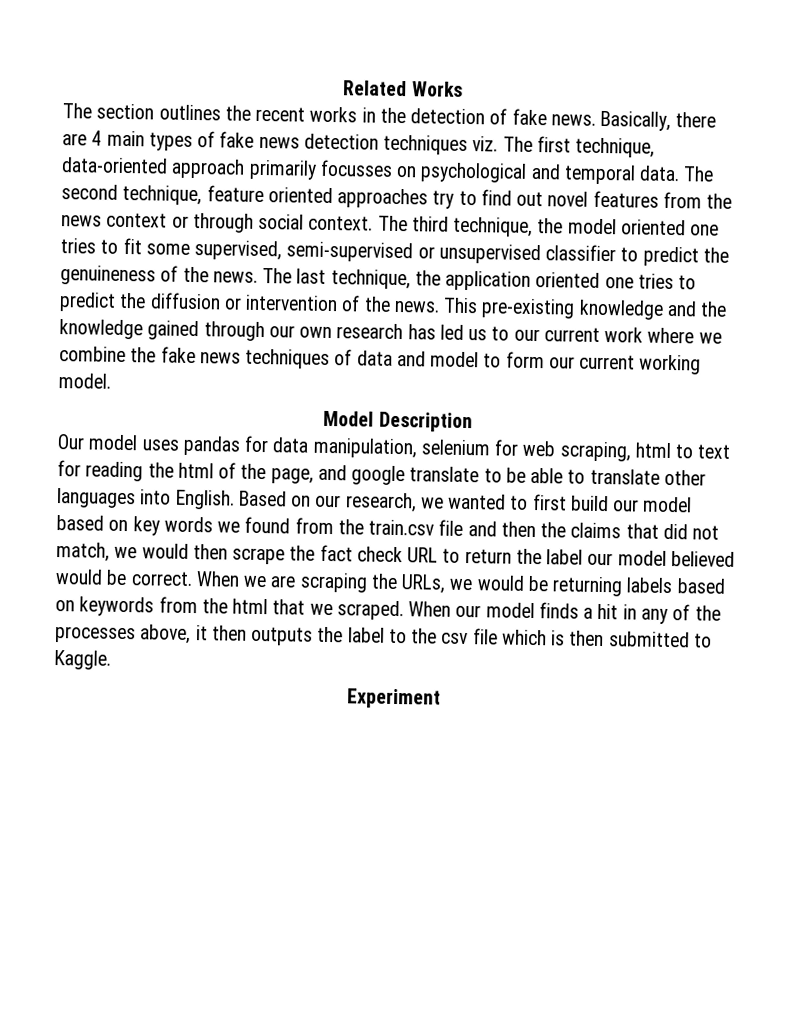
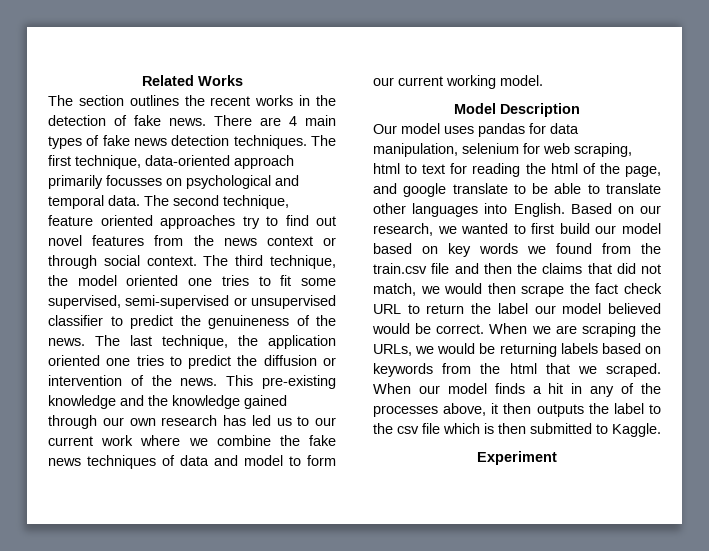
- Basically, there are 4 main types of fake news detection techniques viz. The first technique, data-oriented approach primarily focusses on psychological and temporal data.
+ There are 4 main types of fake news detection techniques. The first technique, data-oriented approach primarily focusses on psychological and temporal data.

